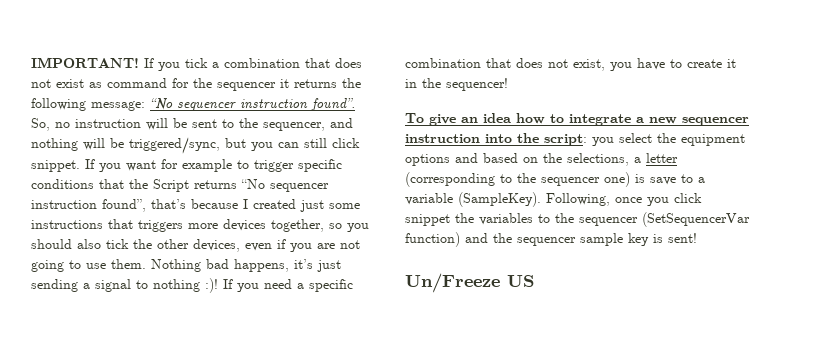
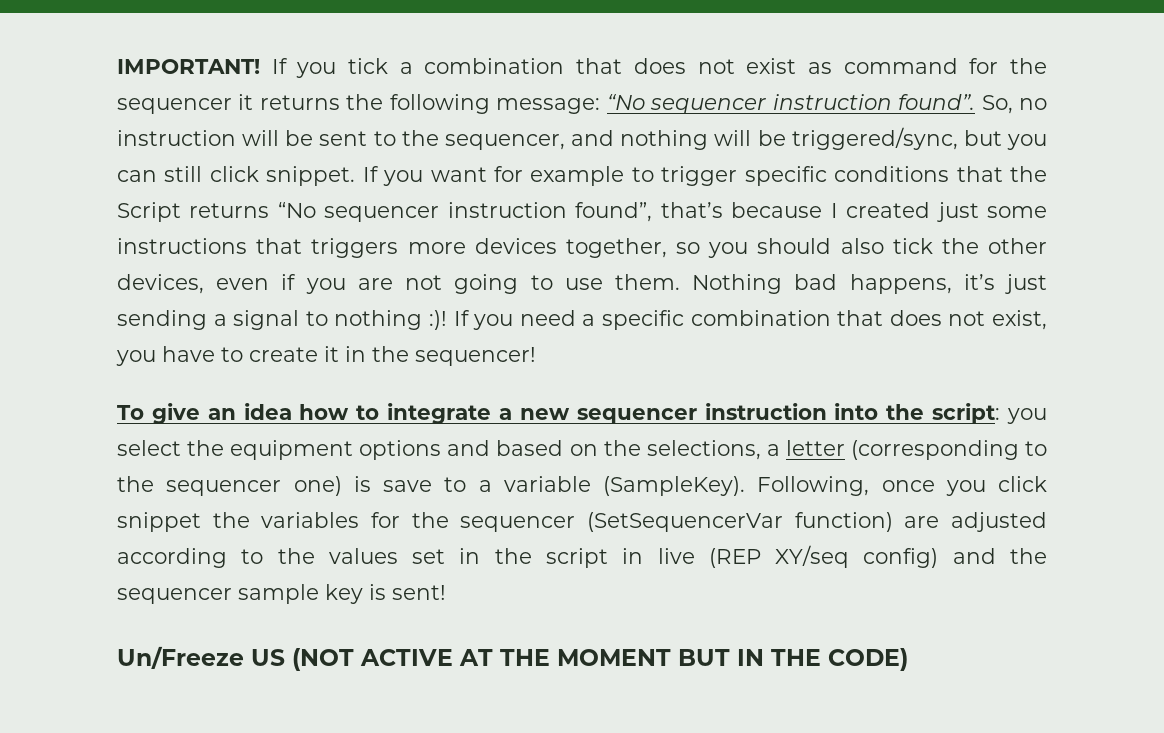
- Following, once you click snippet the variables to the sequencer (SetSequencerVar function) and the sequencer sample key is sent!
+ Following, once you click snippet the variables for the sequencer (SetSequencerVar function) are adjusted according to the values set in the script in live (REP XY/seq config) and the sequencer sample key is sent!
- Un/Freeze US
+ Un/Freeze US (NOT ACTIVE AT THE MOMENT BUT IN THE CODE)

